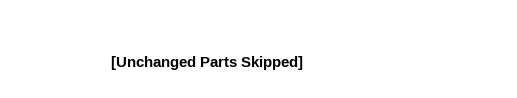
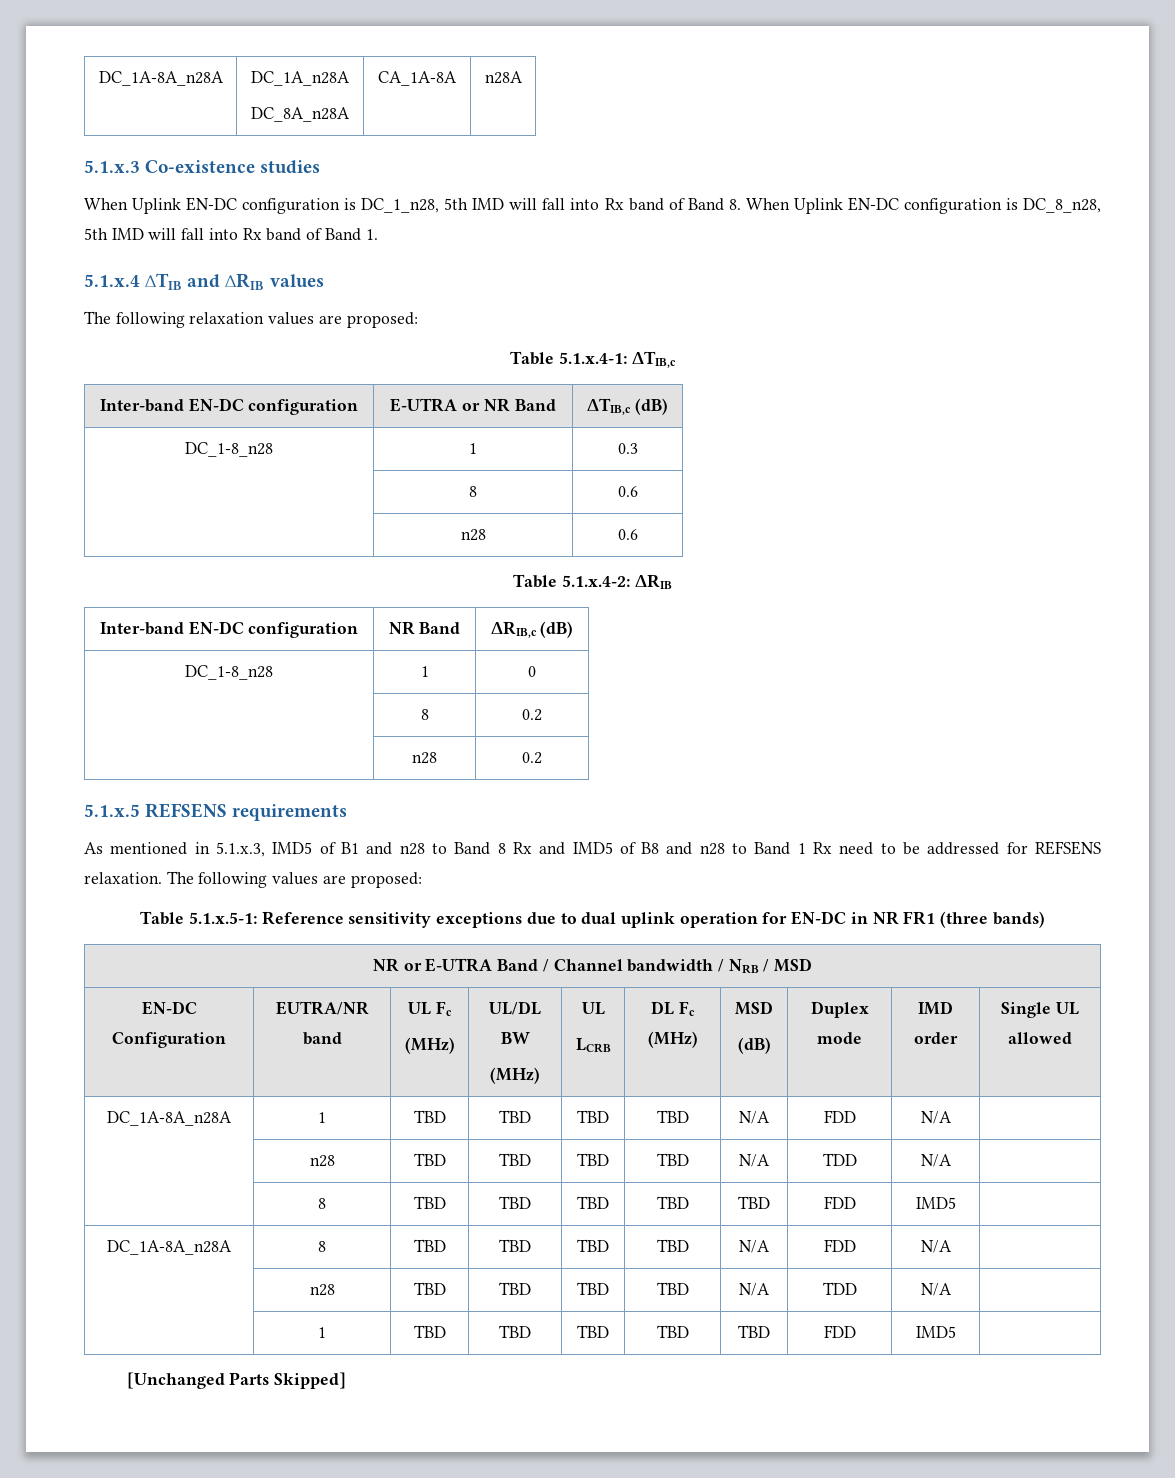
+ DC_1A-8A_n28A | DC_1A_n28A
+ DC_8A_n28A | CA_1A-8A | n28A
+ 5.1.x.3 Co-existence studies
+ When Uplink EN-DC configuration is DC_1_n28, 5th IMD will fall into Rx band of Band 8. When Uplink EN-DC configuration is DC_8_n28, 5th IMD will fall into Rx band of Band 1.
+ 5.1.x.4 ∆TIB and ∆RIB values
+ The following relaxation values are proposed:
+ Table 5.1.x.4-1: ΔTIB,c
+ Inter-band EN-DC configuration | E-UTRA or NR Band | ΔTIB,c (dB)
+ DC_1-8_n28 | 1 | 0.3
+ | 8 | 0.6
+ | n28 | 0.6
+ Table 5.1.x.4-2: ΔRIB
+ Inter-band EN-DC configuration | NR Band | ΔRIB,c (dB)
+ DC_1-8_n28 | 1 | 0
+ | 8 | 0.2
+ | n28 | 0.2
+ 5.1.x.5 REFSENS requirements
+ As mentioned in 5.1.x.3, IMD5 of B1 and n28 to Band 8 Rx and IMD5 of B8 and n28 to Band 1 Rx need to be addressed for REFSENS relaxation. The following values are proposed:
+ Table 5.1.x.5-1: Reference sensitivity exceptions due to dual uplink operation for EN-DC in NR FR1 (three bands)
+ NR or E-UTRA Band / Channel bandwidth / NRB / MSD
+ EN-DC Configuration | EUTRA/NR band | UL Fc
+ (MHz) | UL/DL BW
+ (MHz) | UL
+ LCRB | DL Fc (MHz) | MSD
+ (dB) | Duplex mode | IMD order | Single UL allowed
+ DC_1A-8A_n28A | 1 | TBD | TBD | TBD | TBD | N/A | FDD | N/A |
+ | n28 | TBD | TBD | TBD | TBD | N/A | TDD | N/A |
+ | 8 | TBD | TBD | TBD | TBD | TBD | FDD | IMD5 |
+ DC_1A-8A_n28A | 8 | TBD | TBD | TBD | TBD | N/A | FDD | N/A |
+ | n28 | TBD | TBD | TBD | TBD | N/A | TDD | N/A |
+ | 1 | TBD | TBD | TBD | TBD | TBD | FDD | IMD5 |

